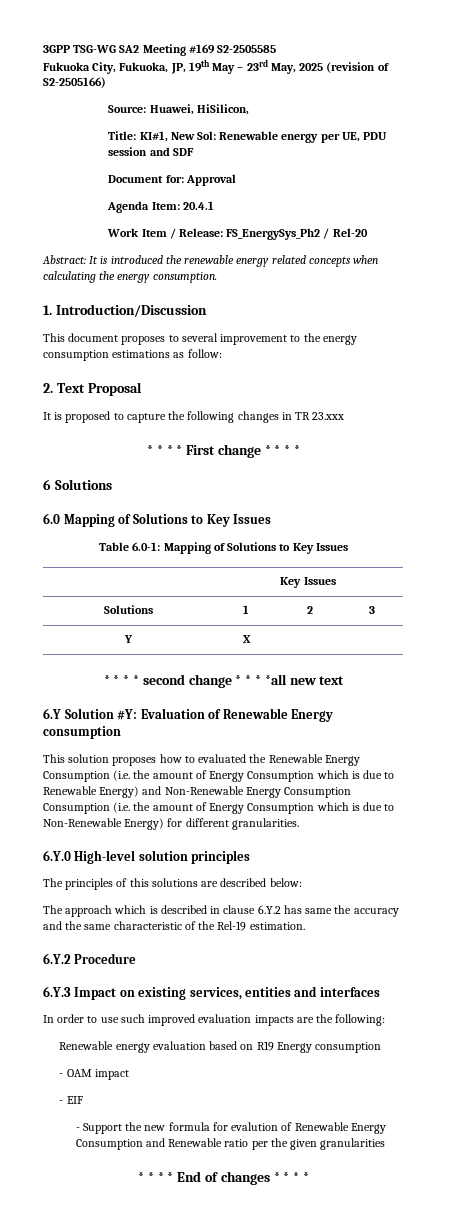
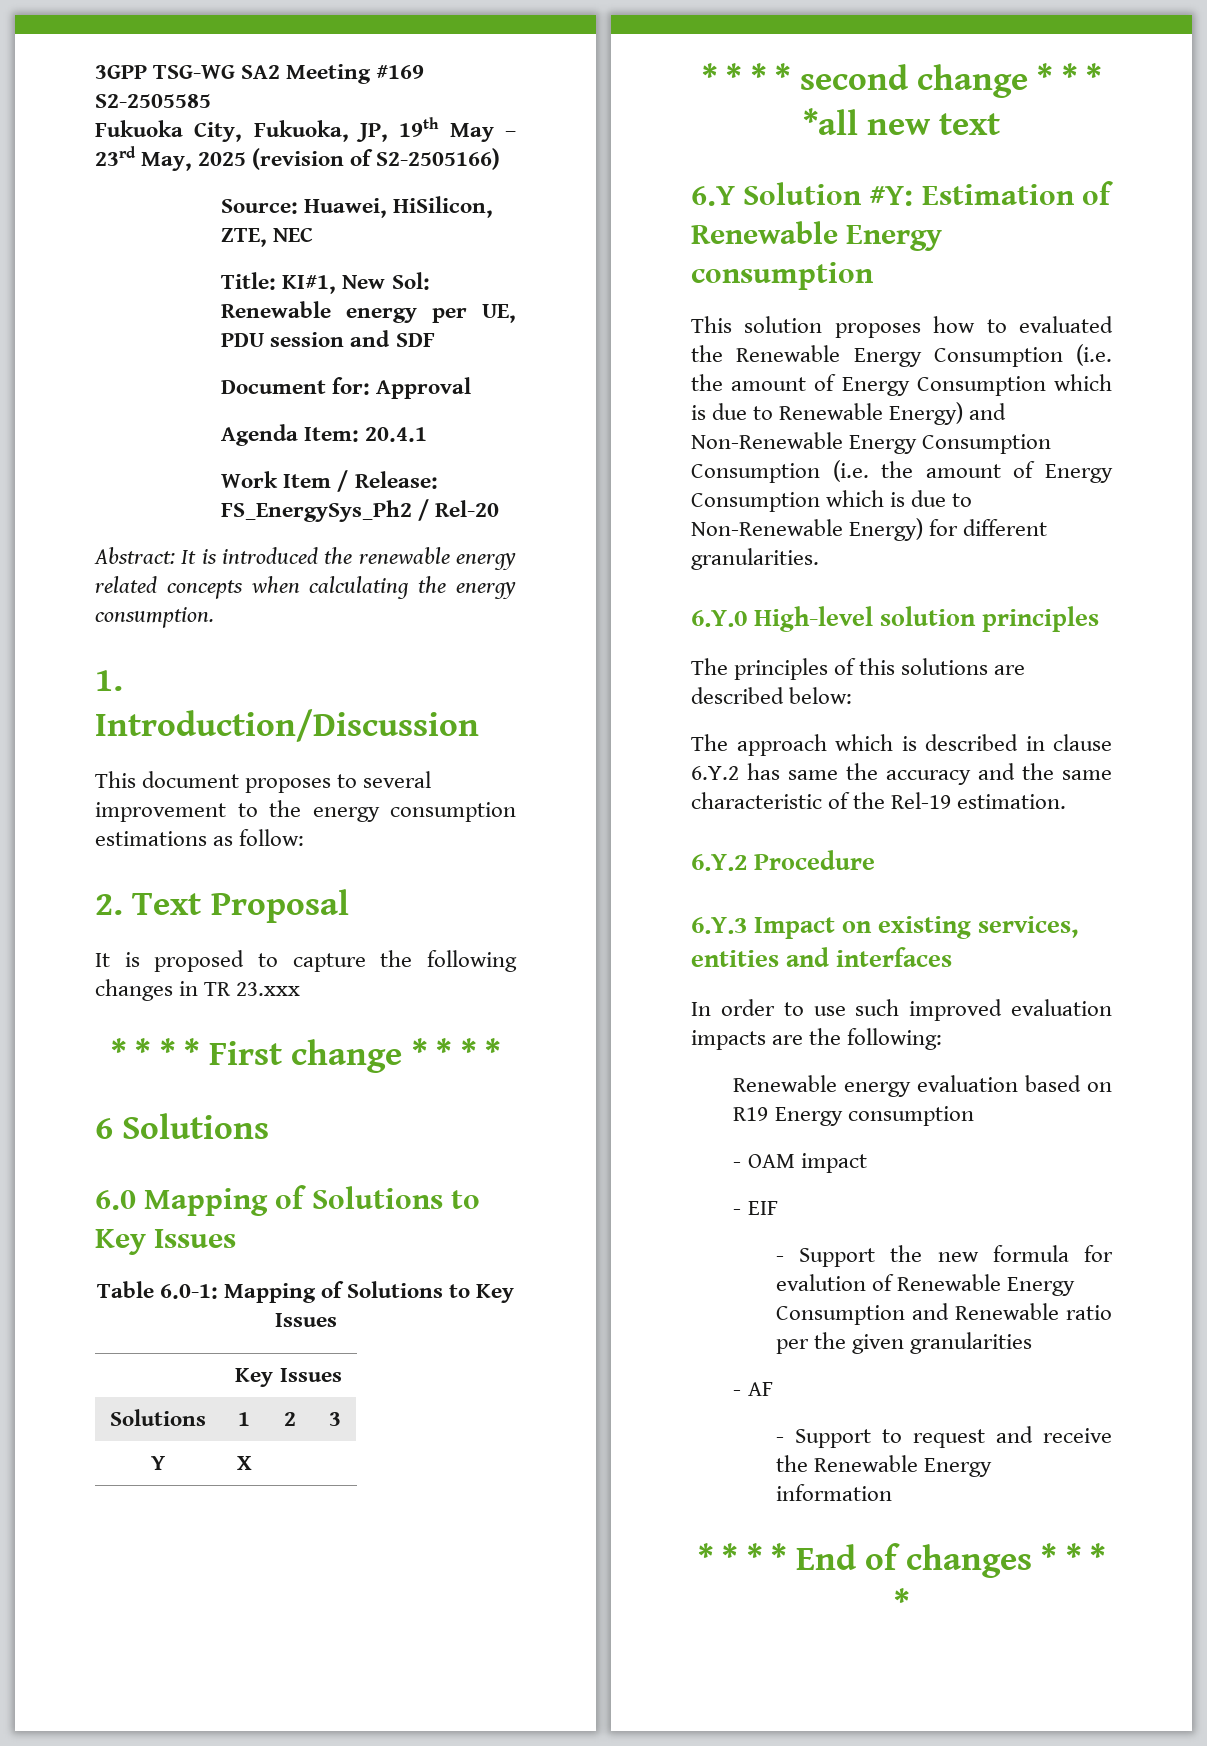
- Source: Huawei, HiSilicon,
+ Source: Huawei, HiSilicon, ZTE, NEC
- 6.Y Solution #Y: Evaluation of Renewable Energy consumption
+ 6.Y Solution #Y: Estimation of Renewable Energy consumption
+ - AF
+ - Support to request and receive the Renewable Energy information

